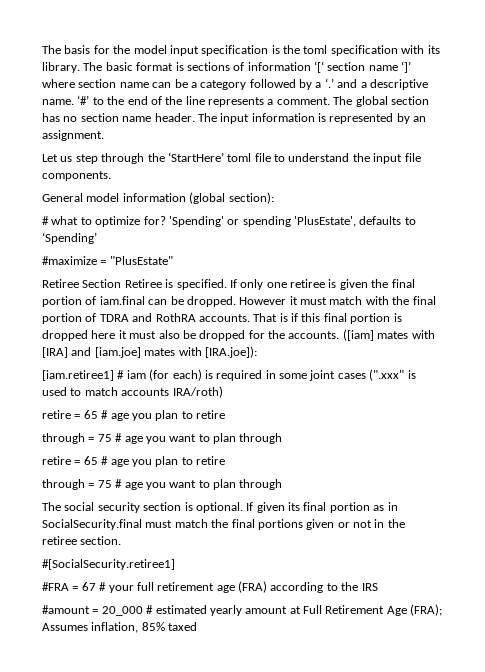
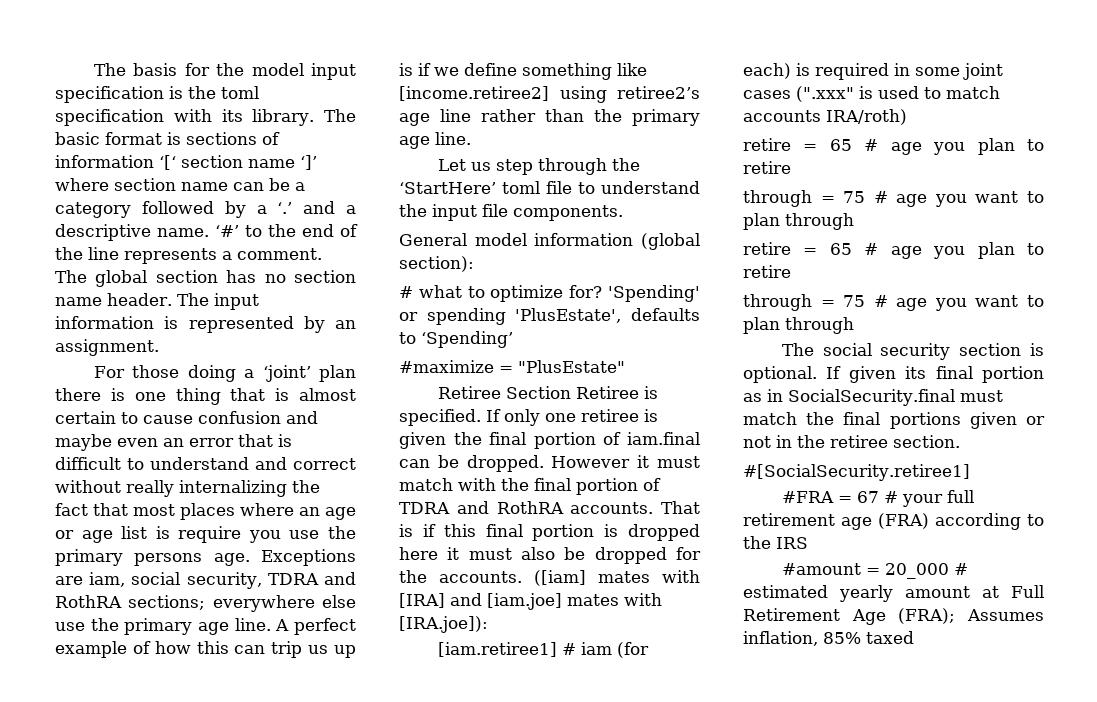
+ For those doing a ‘joint’ plan there is one thing that is almost certain to cause confusion and maybe even an error that is difficult to understand and correct without really internalizing the fact that most places where an age or age list is require you use the primary persons age. Exceptions are iam, social security, TDRA and RothRA sections; everywhere else use the primary age line. A perfect example of how this can trip us up is if we define something like [income.retiree2] using retiree2’s age line rather than the primary age line.

